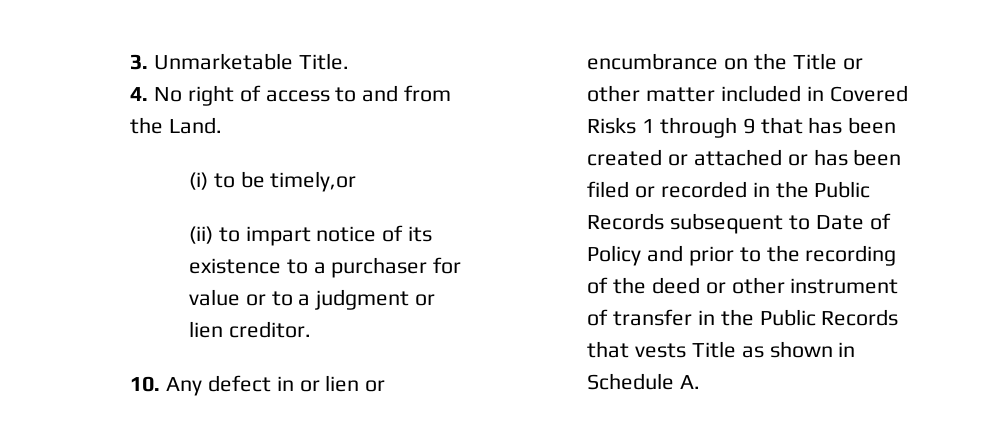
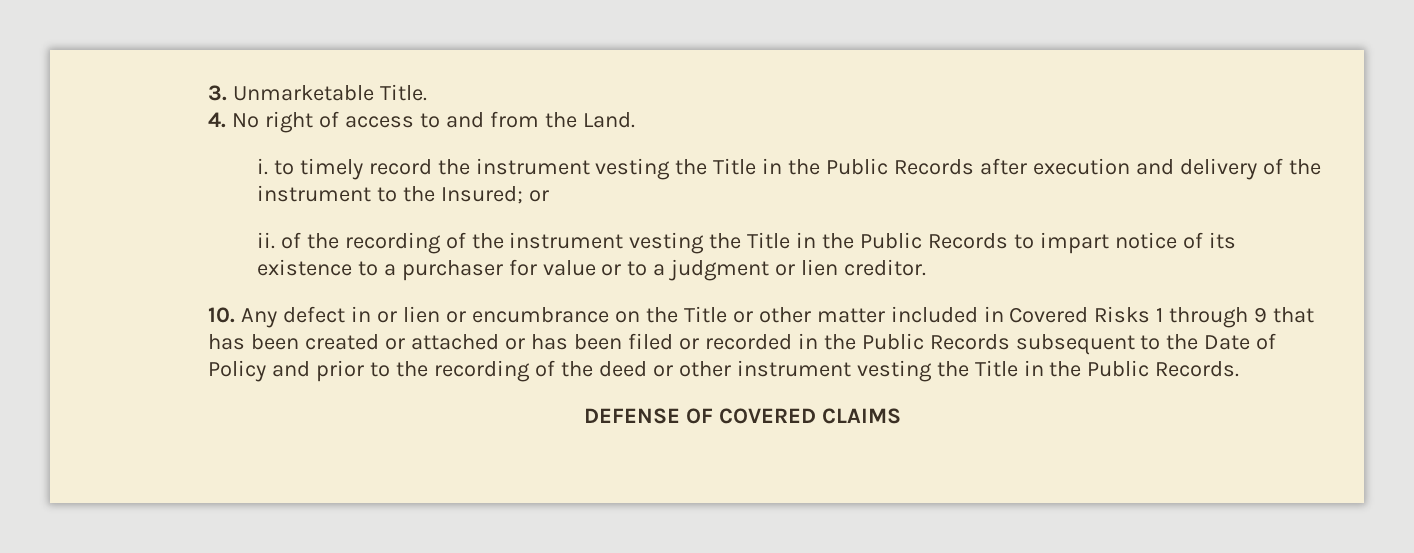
- (i) to be timely,or
- (ii) to impart notice of its existence to a purchaser for value or to a judgment or lien creditor.
+ i. to timely record the instrument vesting the Title in the Public Records after execution and delivery of the instrument to the Insured; or
+ ii. of the recording of the instrument vesting the Title in the Public Records to impart notice of its existence to a purchaser for value or to a judgment or lien creditor.
- 10. Any defect in or lien or encumbrance on the Title or other matter included in Covered Risks 1 through 9 that has been created or attached or has been filed or recorded in the Public Records subsequent to Date of Policy and prior to the recording of the deed or other instrument of transfer in the Public Records that vests Title as shown in Schedule A.
+ 10. Any defect in or lien or encumbrance on the Title or other matter included in Covered Risks 1 through 9 that has been created or attached or has been filed or recorded in the Public Records subsequent to the Date of Policy and prior to the recording of the deed or other instrument vesting the Title in the Public Records.
+ DEFENSE OF COVERED CLAIMS

